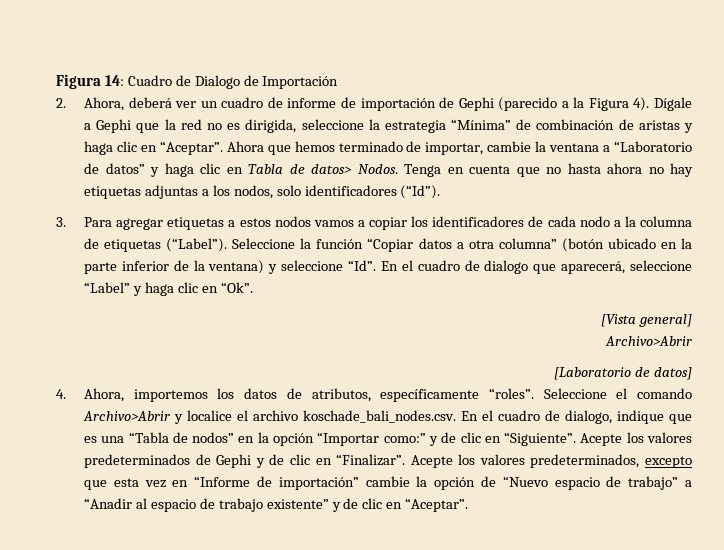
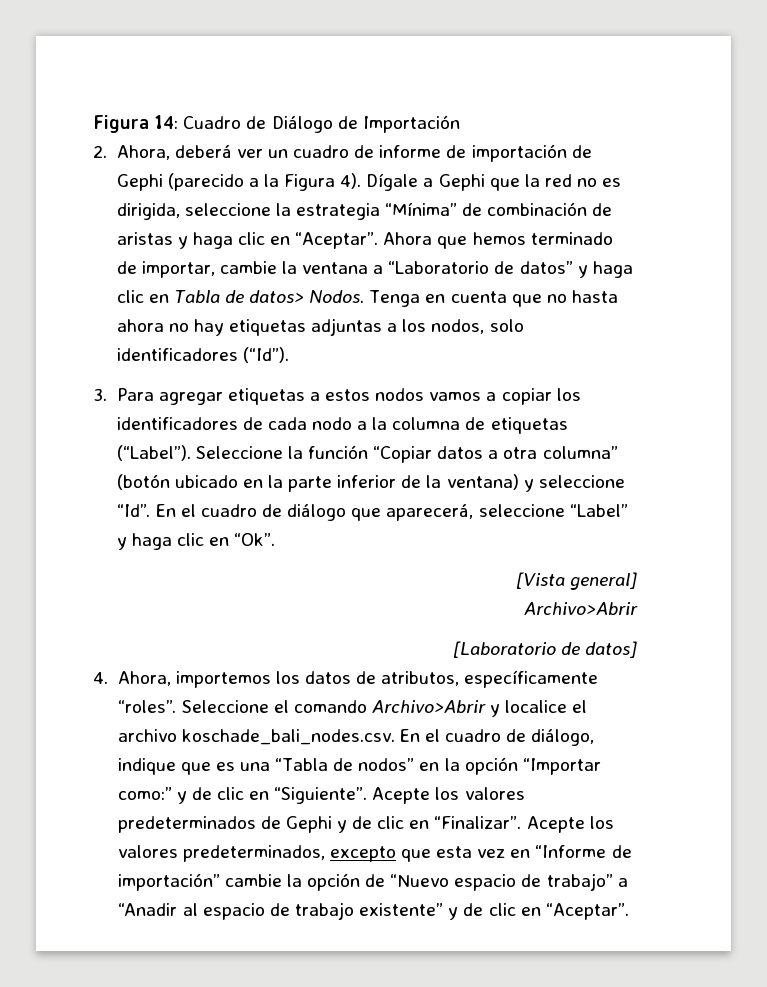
- Figura 14: Cuadro de Dialogo de Importación
+ Figura 14: Cuadro de Diálogo de Importación
- Seleccione la función “Copiar datos a otra columna” (botón ubicado en la parte inferior de la ventana) y seleccione “Id”. En el cuadro de dialogo que aparecerá, seleccione “Label” y haga clic en “Ok”.
+ Seleccione la función “Copiar datos a otra columna” (botón ubicado en la parte inferior de la ventana) y seleccione “Id”. En el cuadro de diálogo que aparecerá, seleccione “Label” y haga clic en “Ok”.
- Seleccione el comando Archivo>Abrir y localice el archivo koschade_bali_nodes.csv. En el cuadro de dialogo, indique que es una “Tabla de nodos” en la opción “Importar como:” y de clic en “Siguiente”.
+ Seleccione el comando Archivo>Abrir y localice el archivo koschade_bali_nodes.csv. En el cuadro de diálogo, indique que es una “Tabla de nodos” en la opción “Importar como:” y de clic en “Siguiente”.

